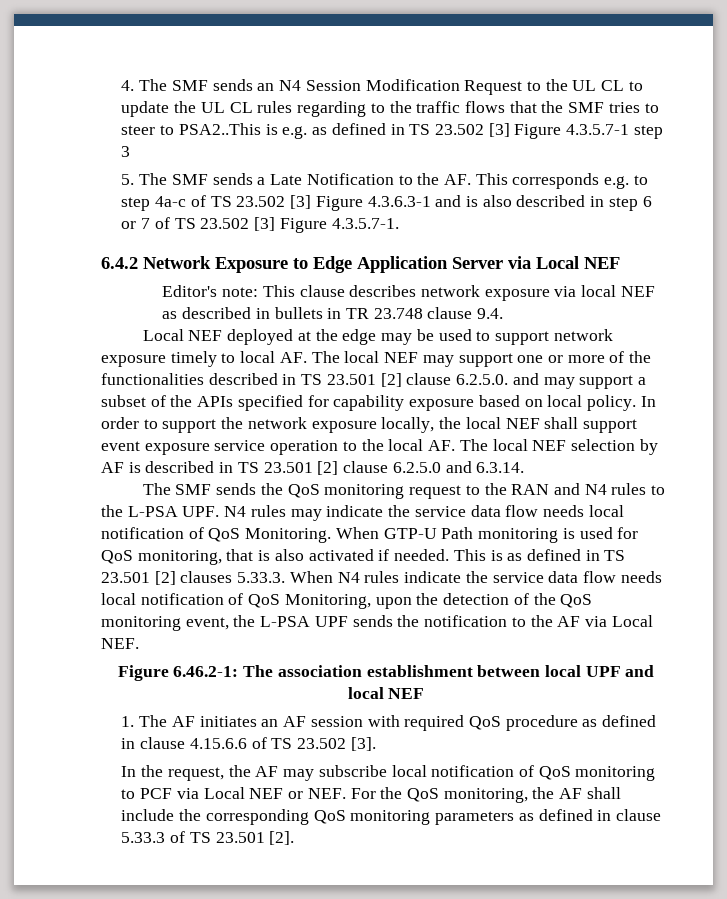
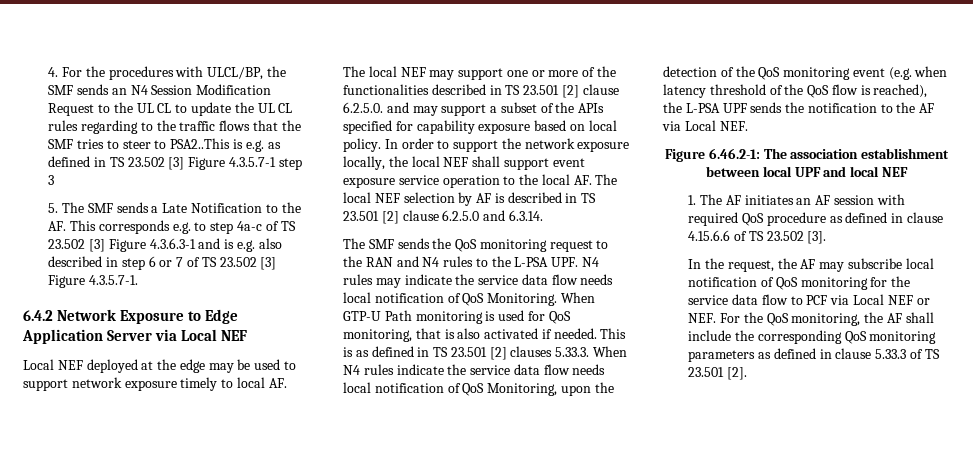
- 4. The SMF sends an N4 Session Modification Request to the UL CL to update the UL CL rules regarding to the traffic flows that the SMF tries to steer to PSA2..This is e.g. as defined in TS 23.502 [3] Figure 4.3.5.7-1 step 3
+ 4. For the procedures with ULCL/BP, the SMF sends an N4 Session Modification Request to the UL CL to update the UL CL rules regarding to the traffic flows that the SMF tries to steer to PSA2..This is e.g. as defined in TS 23.502 [3] Figure 4.3.5.7-1 step 3
- 5. The SMF sends a Late Notification to the AF. This corresponds e.g. to step 4a-c of TS 23.502 [3] Figure 4.3.6.3-1 and is also described in step 6 or 7 of TS 23.502 [3] Figure 4.3.5.7-1.
+ 5. The SMF sends a Late Notification to the AF. This corresponds e.g. to step 4a-c of TS 23.502 [3] Figure 4.3.6.3-1 and is e.g. also described in step 6 or 7 of TS 23.502 [3] Figure 4.3.5.7-1.
- Editor's note: This clause describes network exposure via local NEF as described in bullets in TR 23.748 clause 9.4.
- This is as defined in TS 23.501 [2] clauses 5.33.3. When N4 rules indicate the service data flow needs local notification of QoS Monitoring, upon the detection of the QoS monitoring event, the L-PSA UPF sends the notification to the AF via Local NEF.
+ This is as defined in TS 23.501 [2] clauses 5.33.3. When N4 rules indicate the service data flow needs local notification of QoS Monitoring, upon the detection of the QoS monitoring event (e.g. when latency threshold of the QoS flow is reached), the L-PSA UPF sends the notification to the AF via Local NEF.
- In the request, the AF may subscribe local notification of QoS monitoring to PCF via Local NEF or NEF. For the QoS monitoring, the AF shall include the corresponding QoS monitoring parameters as defined in clause 5.33.3 of TS 23.501 [2].
+ In the request, the AF may subscribe local notification of QoS monitoring for the service data flow to PCF via Local NEF or NEF. For the QoS monitoring, the AF shall include the corresponding QoS monitoring parameters as defined in clause 5.33.3 of TS 23.501 [2].

